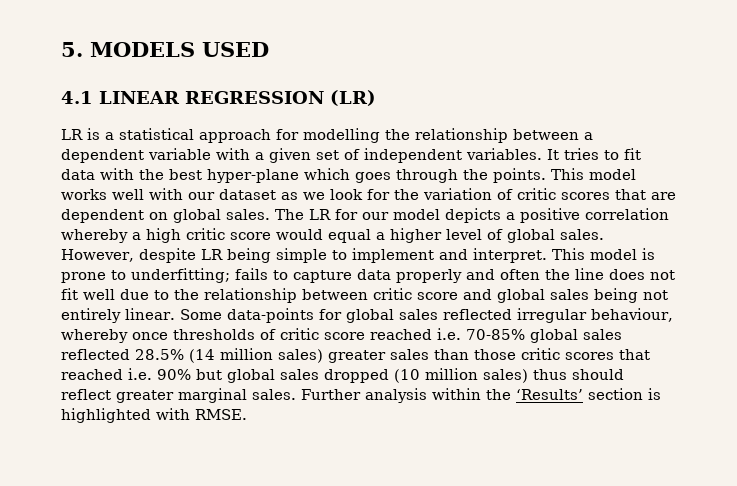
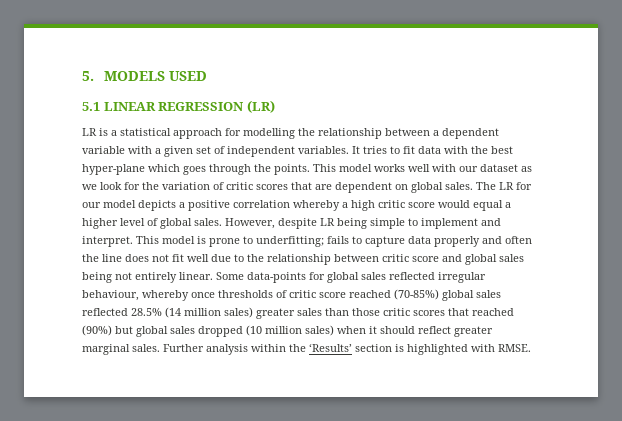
- 4.1 LINEAR REGRESSION (LR)
+ 5.1 LINEAR REGRESSION (LR)
- Some data-points for global sales reflected irregular behaviour, whereby once thresholds of critic score reached i.e. 70-85% global sales reflected 28.5% (14 million sales) greater sales than those critic scores that reached i.e. 90% but global sales dropped (10 million sales) thus should reflect greater marginal sales.
+ Some data-points for global sales reflected irregular behaviour, whereby once thresholds of critic score reached (70-85%) global sales reflected 28.5% (14 million sales) greater sales than those critic scores that reached (90%) but global sales dropped (10 million sales) when it should reflect greater marginal sales.

